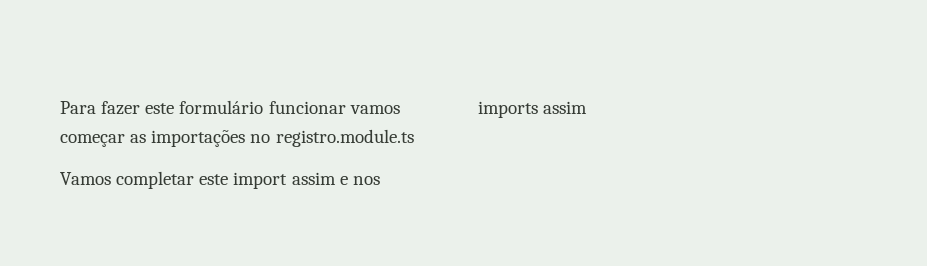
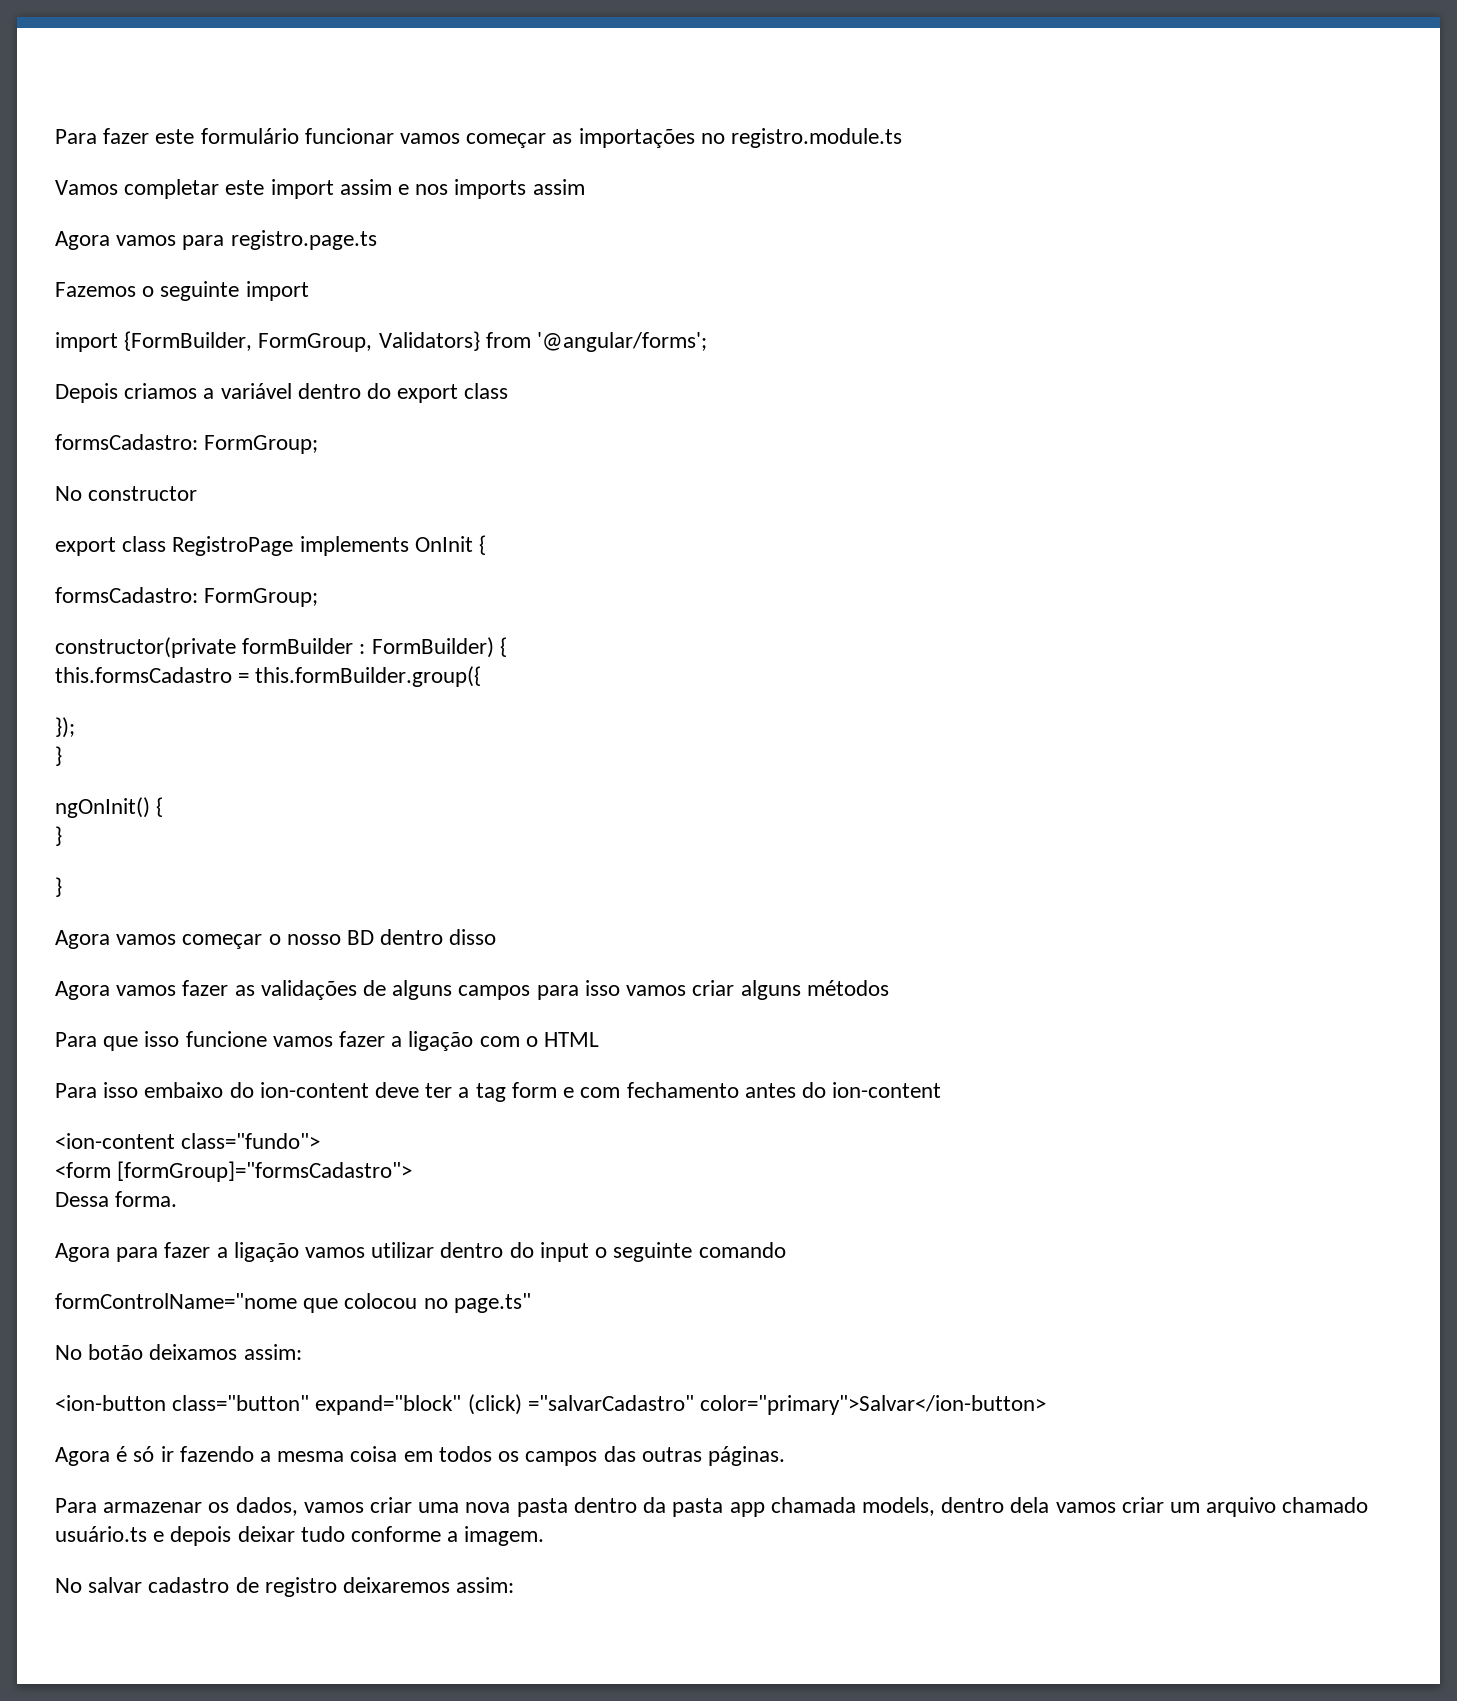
+ Agora vamos para registro.page.ts
+ Fazemos o seguinte import
+ import {FormBuilder, FormGroup, Validators} from '@angular/forms';
+ Depois criamos a variável dentro do export class
+ formsCadastro: FormGroup;
+ No constructor
+ export class RegistroPage implements OnInit {
+ formsCadastro: FormGroup;
+ constructor(private formBuilder : FormBuilder) {
+ this.formsCadastro = this.formBuilder.group({
+ });
+ }
+ ngOnInit() {
+ }
+ }
+ Agora vamos começar o nosso BD dentro disso
+ Agora vamos fazer as validações de alguns campos para isso vamos criar alguns métodos
+ Para que isso funcione vamos fazer a ligação com o HTML
+ Para isso embaixo do ion-content deve ter a tag form e com fechamento antes do ion-content
+ <ion-content class="fundo">
+ <form [formGroup]="formsCadastro">
+ Dessa forma.
+ Agora para fazer a ligação vamos utilizar dentro do input o seguinte comando
+ formControlName="nome que colocou no page.ts"
+ No botão deixamos assim:
+ <ion-button class="button" expand="block" (click) ="salvarCadastro" color="primary">Salvar</ion-button>
+ Agora é só ir fazendo a mesma coisa em todos os campos das outras páginas.
+ Para armazenar os dados, vamos criar uma nova pasta dentro da pasta app chamada models, dentro dela vamos criar um arquivo chamado usuário.ts e depois deixar tudo conforme a imagem.
+ No salvar cadastro de registro deixaremos assim:

